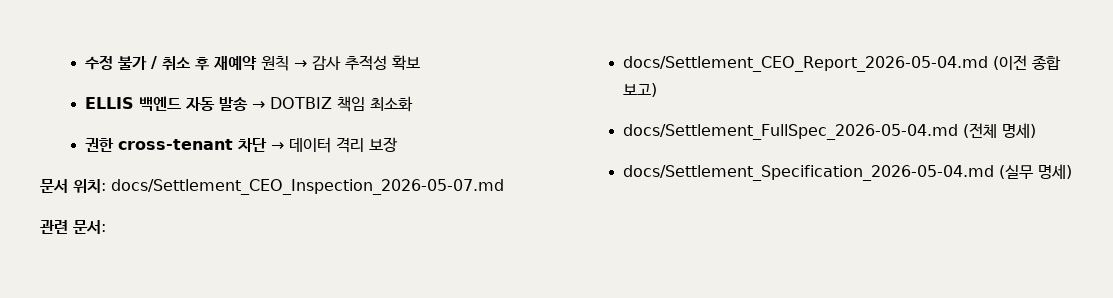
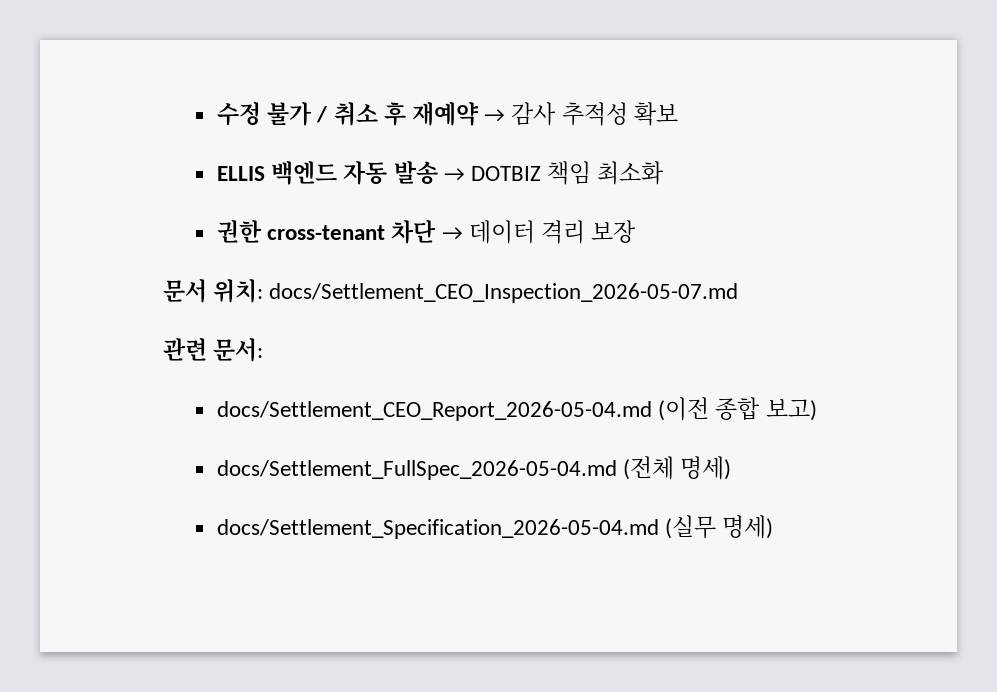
- 수정 불가 / 취소 후 재예약 원칙 → 감사 추적성 확보
+ 수정 불가 / 취소 후 재예약 → 감사 추적성 확보

